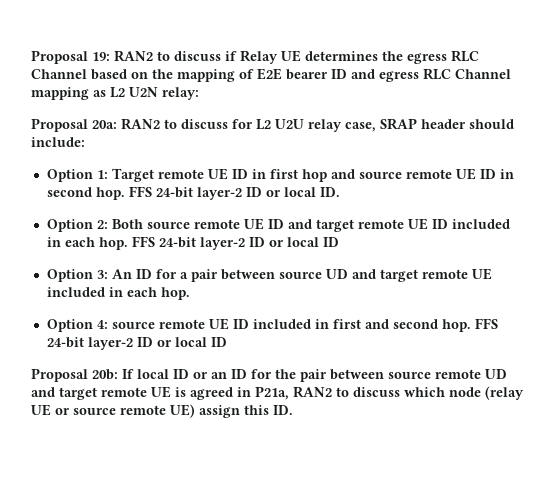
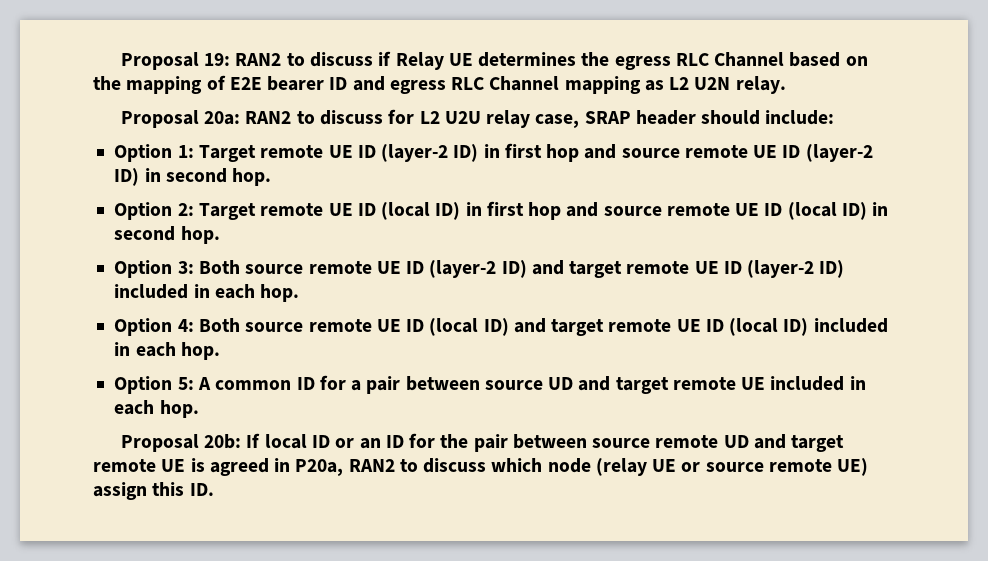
- Proposal 19: RAN2 to discuss if Relay UE determines the egress RLC Channel based on the mapping of E2E bearer ID and egress RLC Channel mapping as L2 U2N relay:
+ Proposal 19: RAN2 to discuss if Relay UE determines the egress RLC Channel based on the mapping of E2E bearer ID and egress RLC Channel mapping as L2 U2N relay.
- Option 1: Target remote UE ID in first hop and source remote UE ID in second hop. FFS 24-bit layer-2 ID or local ID.
- Option 2: Both source remote UE ID and target remote UE ID included in each hop. FFS 24-bit layer-2 ID or local ID
- Option 3: An ID for a pair between source UD and target remote UE included in each hop.
+ Option 1: Target remote UE ID (layer-2 ID) in first hop and source remote UE ID (layer-2 ID) in second hop.
+ Option 2: Target remote UE ID (local ID) in first hop and source remote UE ID (local ID) in second hop.
+ Option 3: Both source remote UE ID (layer-2 ID) and target remote UE ID (layer-2 ID) included in each hop.
+ Option 4: Both source remote UE ID (local ID) and target remote UE ID (local ID) included in each hop.
+ Option 5: A common ID for a pair between source UD and target remote UE included in each hop.
- Option 4: source remote UE ID included in first and second hop. FFS 24-bit layer-2 ID or local ID
- Proposal 20b: If local ID or an ID for the pair between source remote UD and target remote UE is agreed in P21a, RAN2 to discuss which node (relay UE or source remote UE) assign this ID.
+ Proposal 20b: If local ID or an ID for the pair between source remote UD and target remote UE is agreed in P20a, RAN2 to discuss which node (relay UE or source remote UE) assign this ID.

